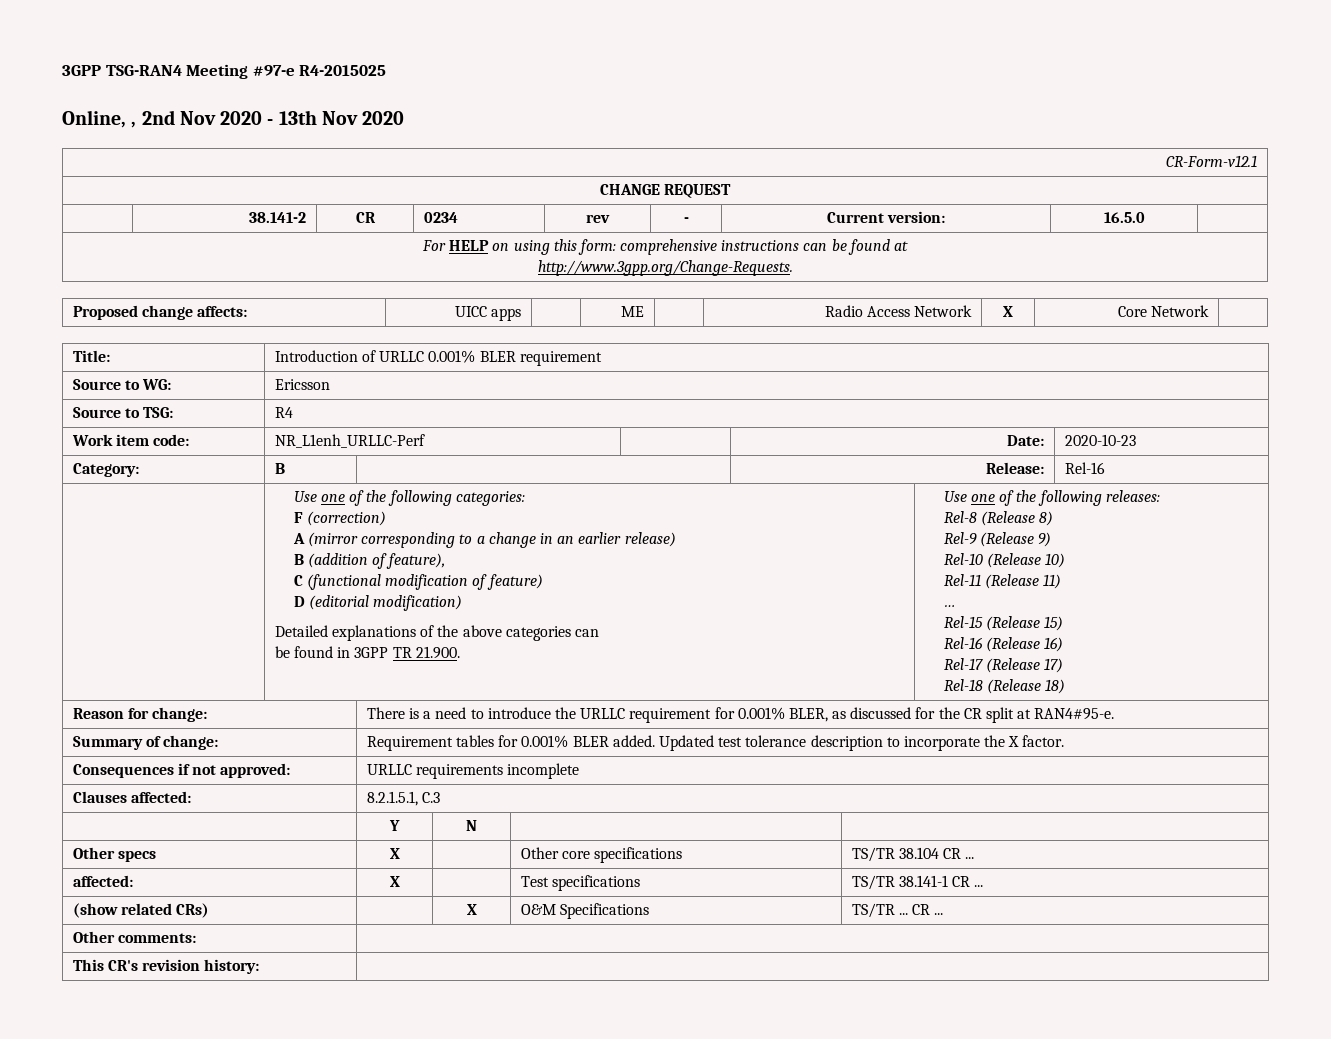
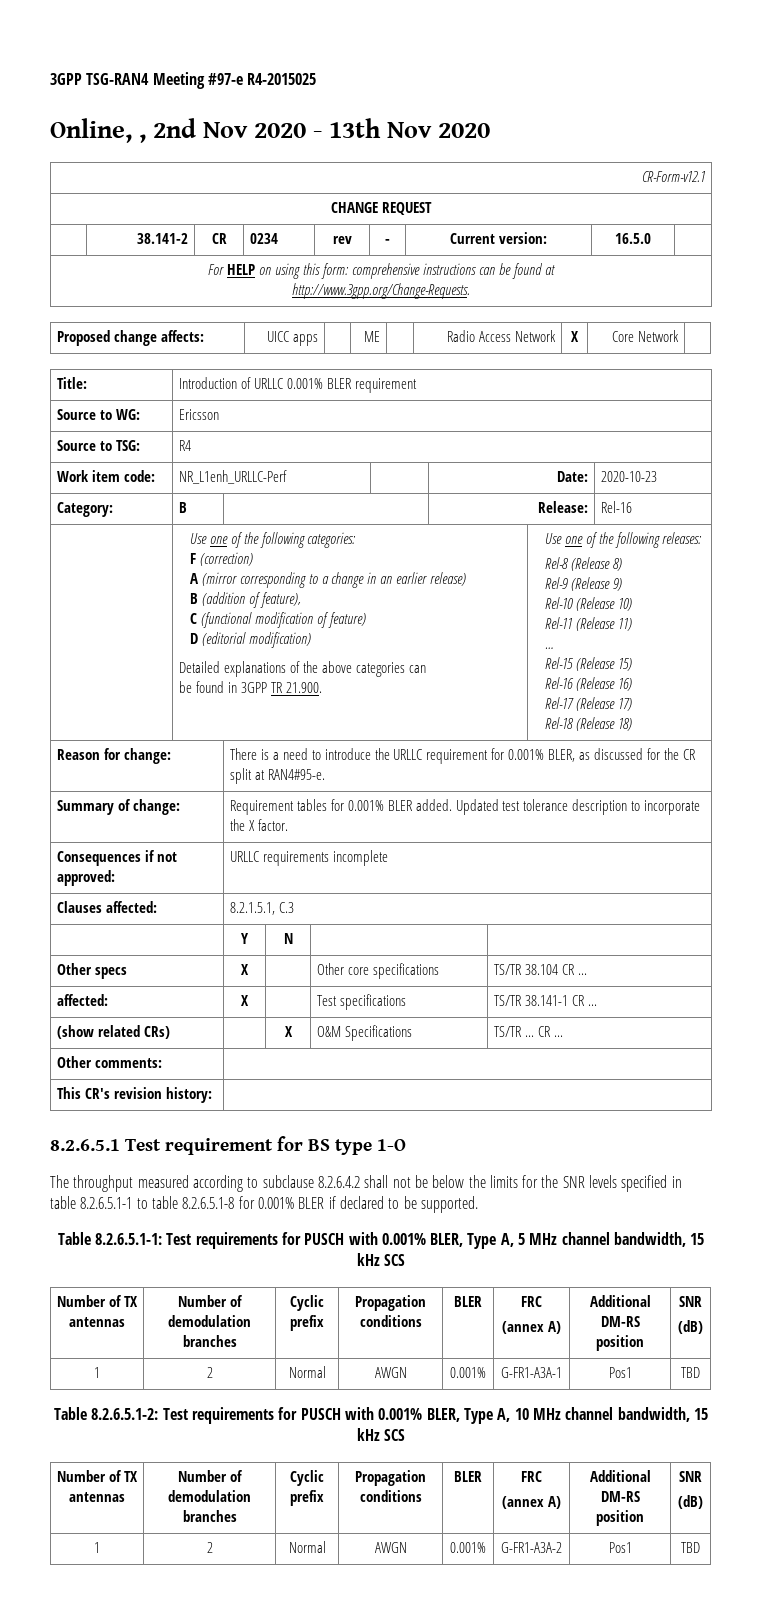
+ 8.2.6.5.1 Test requirement for BS type 1-O
+ The throughput measured according to subclause 8.2.6.4.2 shall not be below the limits for the SNR levels specified in table 8.2.6.5.1-1 to table 8.2.6.5.1-8 for 0.001% BLER if declared to be supported.
+ Table 8.2.6.5.1-1: Test requirements for PUSCH with 0.001% BLER, Type A, 5 MHz channel bandwidth, 15 kHz SCS
+ Number of TX antennas | Number of demodulation branches | Cyclic prefix | Propagation conditions | BLER | FRC
+ (annex A) | Additional DM-RS position | SNR
+ (dB)
+ 1 | 2 | Normal | AWGN | 0.001% | G-FR1-A3A-1 | Pos1 | TBD
+ Table 8.2.6.5.1-2: Test requirements for PUSCH with 0.001% BLER, Type A, 10 MHz channel bandwidth, 15 kHz SCS
+ Number of TX antennas | Number of demodulation branches | Cyclic prefix | Propagation conditions | BLER | FRC
+ (annex A) | Additional DM-RS position | SNR
+ (dB)
+ 1 | 2 | Normal | AWGN | 0.001% | G-FR1-A3A-2 | Pos1 | TBD

